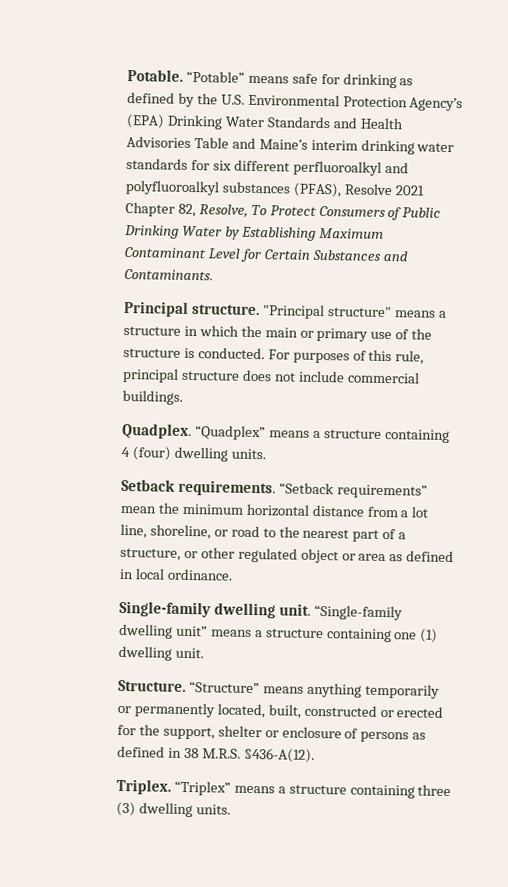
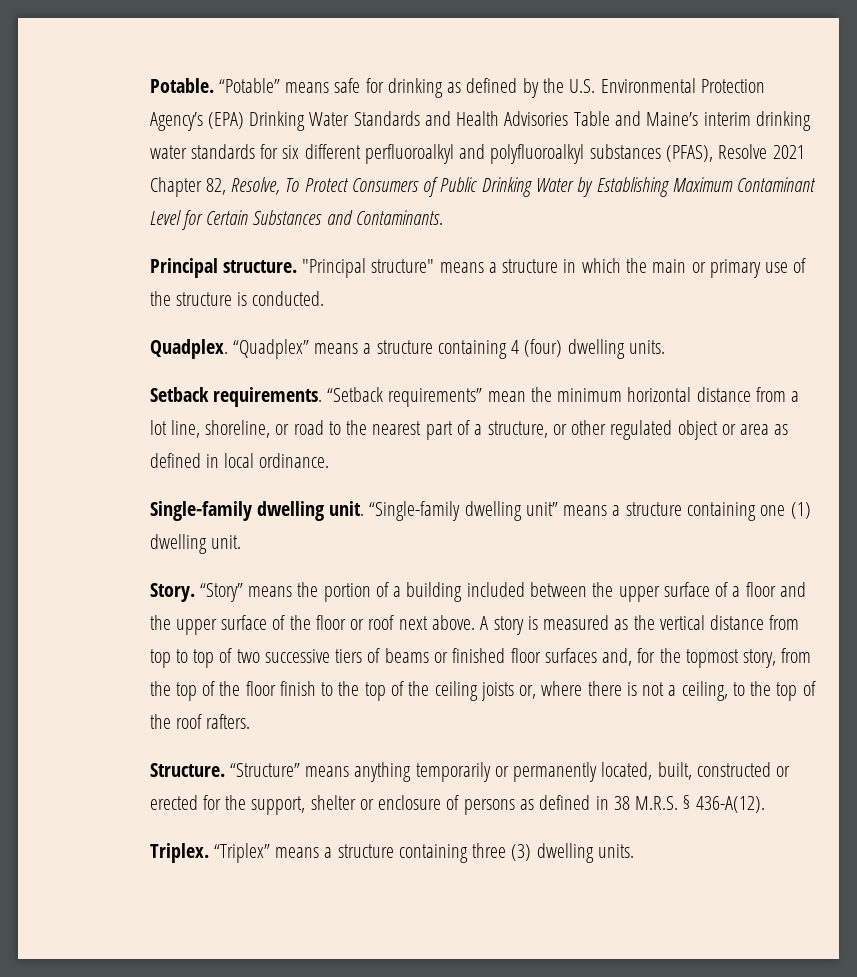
- For purposes of this rule, principal structure does not include commercial buildings.
+ Story. “Story” means the portion of a building included between the upper surface of a floor and the upper surface of the floor or roof next above. A story is measured as the vertical distance from top to top of two successive tiers of beams or finished floor surfaces and, for the topmost story, from the top of the floor finish to the top of the ceiling joists or, where there is not a ceiling, to the top of the roof rafters.
- “Structure” means anything temporarily or permanently located, built, constructed or erected for the support, shelter or enclosure of persons as defined in 38 M.R.S. §436-A(12).
+ “Structure” means anything temporarily or permanently located, built, constructed or erected for the support, shelter or enclosure of persons as defined in 38 M.R.S. § 436-A(12).

